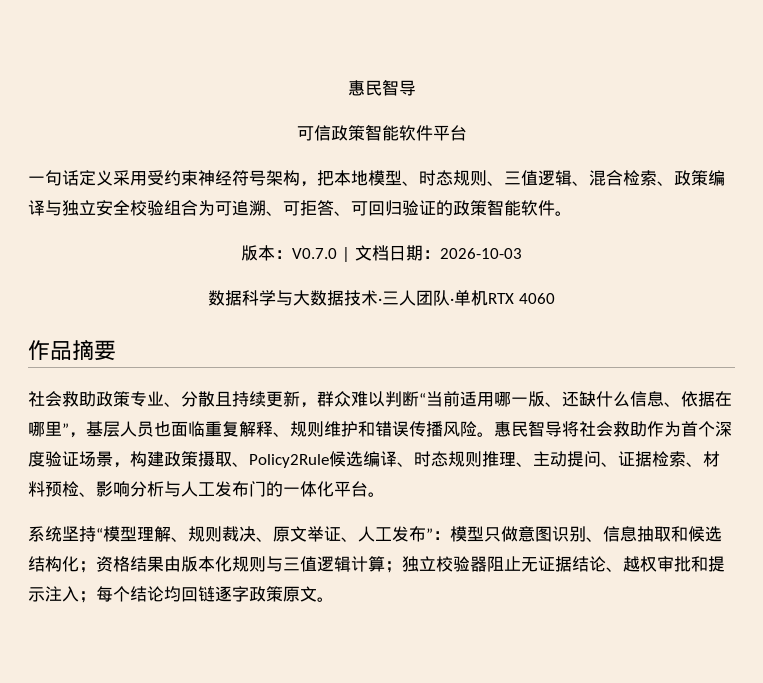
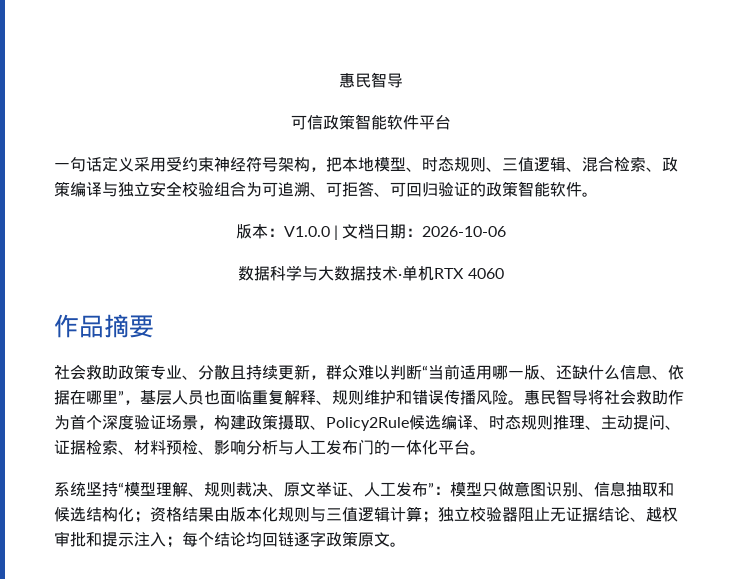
- 版本：V0.7.0 | 文档日期：2026-10-03
+ 版本：V1.0.0 | 文档日期：2026-10-06
- 数据科学与大数据技术·三人团队·单机RTX 4060
+ 数据科学与大数据技术·单机RTX 4060

